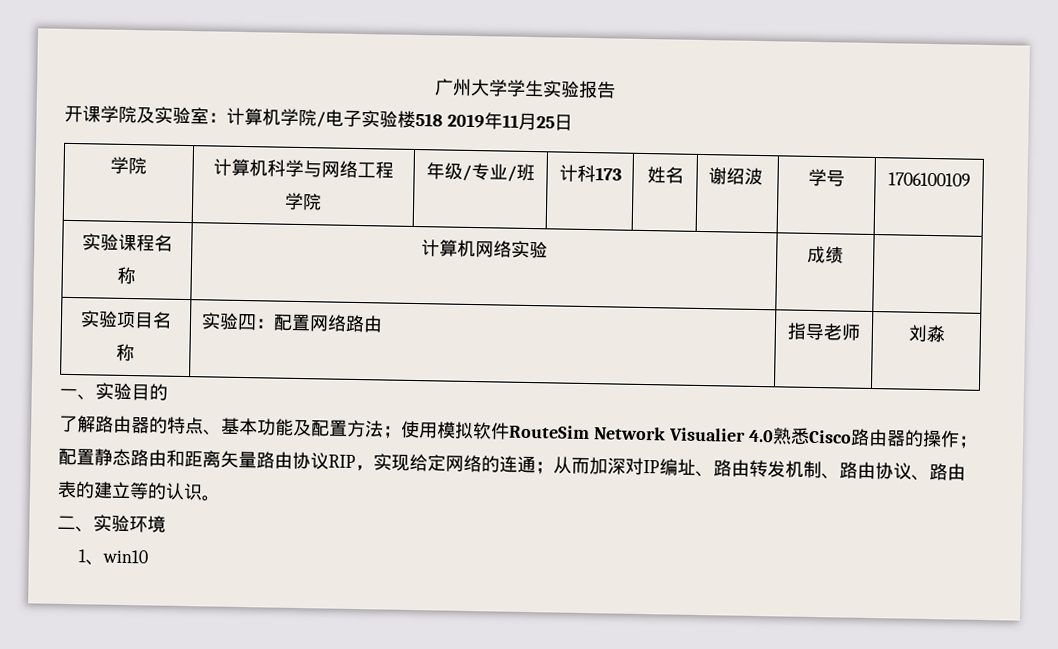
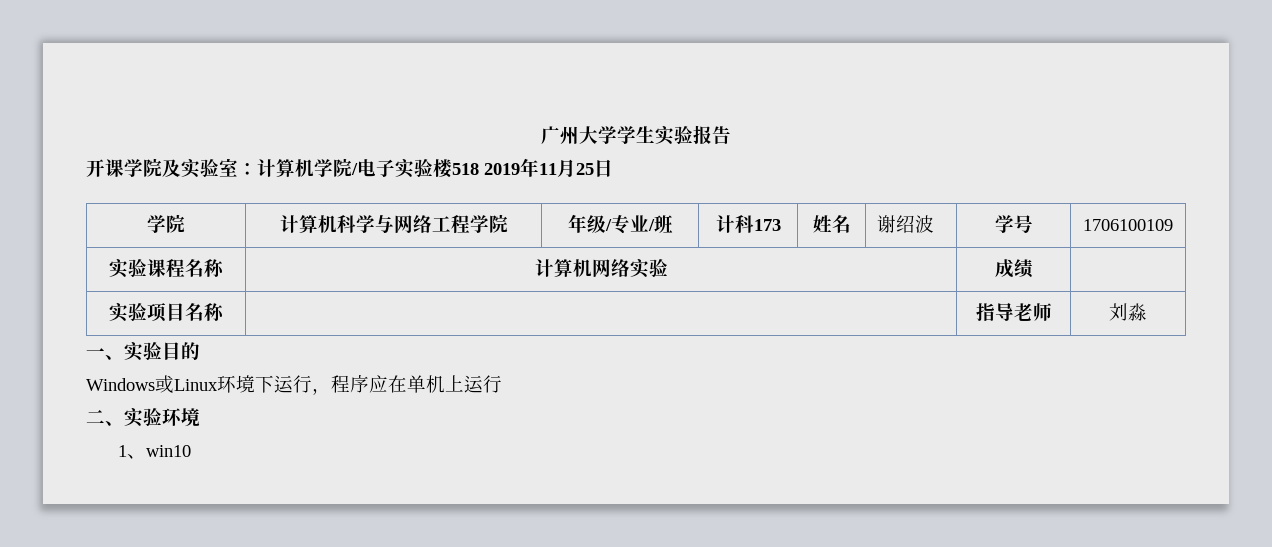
- 实验项目名称 | 实验四：配置网络路由 | 指导老师 | 刘淼
+ 实验项目名称 | | 指导老师 | 刘淼
- 了解路由器的特点、基本功能及配置方法；使用模拟软件RouteSim Network Visualier 4.0熟悉Cisco路由器的操作；配置静态路由和距离矢量路由协议RIP，实现给定网络的连通；从而加深对IP编址、路由转发机制、路由协议、路由表的建立等的认识。
+ Windows或Linux环境下运行，程序应在单机上运行

